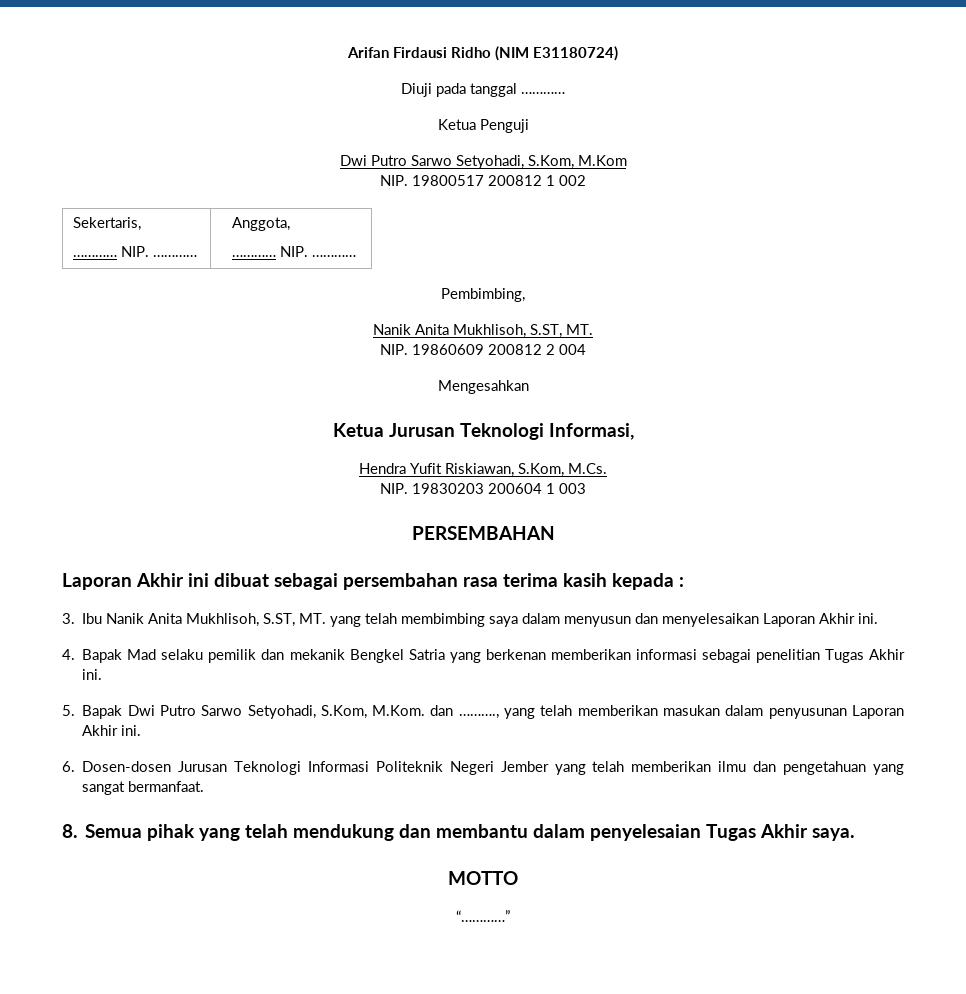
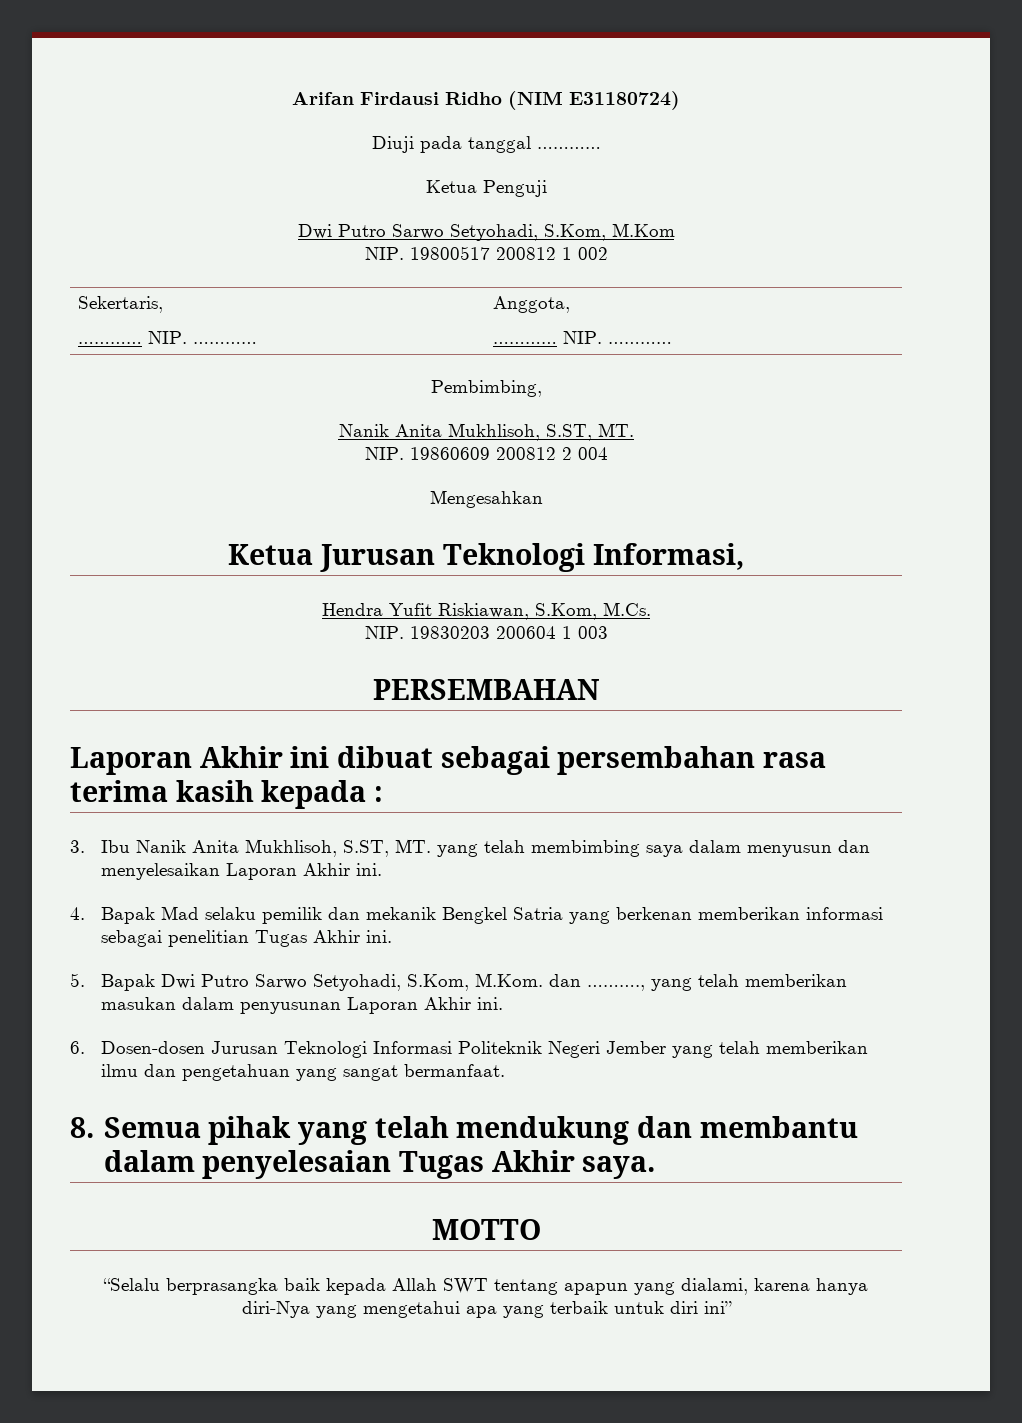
- “…………”
+ “Selalu berprasangka baik kepada Allah SWT tentang apapun yang dialami, karena hanya diri-Nya yang mengetahui apa yang terbaik untuk diri ini”

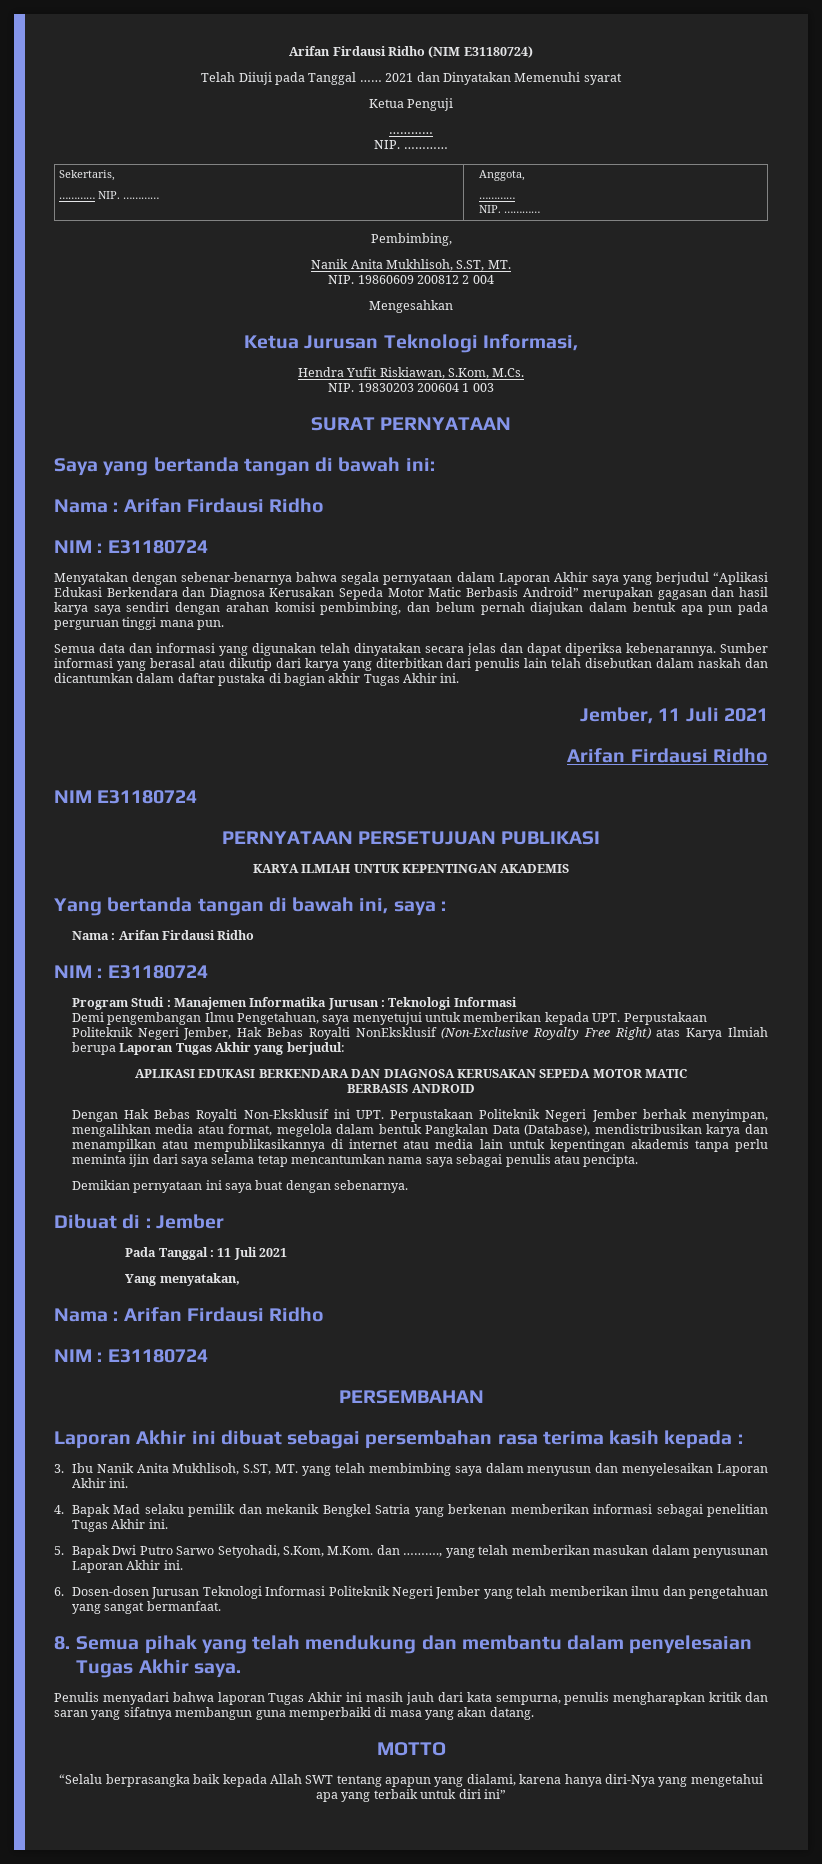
- Diuji pada tanggal …………
+ Telah Diiuji pada Tanggal …… 2021 dan Dinyatakan Memenuhi syarat
  Ketua Penguji
- Dwi Putro Sarwo Setyohadi, S.Kom, M.Kom
- NIP. 19800517 200812 1 002
+ …………
+ NIP. …………
  Sekertaris,
  ………… NIP. ………… | Anggota,
- ………… NIP. …………
+ …………
+ NIP. …………
+ SURAT PERNYATAAN
+ Saya yang bertanda tangan di bawah ini:
+ Nama : Arifan Firdausi Ridho
+ NIM : E31180724
+ Menyatakan dengan sebenar-benarnya bahwa segala pernyataan dalam Laporan Akhir saya yang berjudul “Aplikasi Edukasi Berkendara dan Diagnosa Kerusakan Sepeda Motor Matic Berbasis Android” merupakan gagasan dan hasil karya saya sendiri dengan arahan komisi pembimbing, dan belum pernah diajukan dalam bentuk apa pun pada perguruan tinggi mana pun.
+ Semua data dan informasi yang digunakan telah dinyatakan secara jelas dan dapat diperiksa kebenarannya. Sumber informasi yang berasal atau dikutip dari karya yang diterbitkan dari penulis lain telah disebutkan dalam naskah dan dicantumkan dalam daftar pustaka di bagian akhir Tugas Akhir ini.
+ Jember, 11 Juli 2021
+ Arifan Firdausi Ridho
+ NIM E31180724
+ PERNYATAAN PERSETUJUAN PUBLIKASI
+ KARYA ILMIAH UNTUK KEPENTINGAN AKADEMIS
+ Yang bertanda tangan di bawah ini, saya :
+ Nama : Arifan Firdausi Ridho
+ NIM : E31180724
+ Program Studi : Manajemen Informatika Jurusan : Teknologi Informasi
+ Demi pengembangan Ilmu Pengetahuan, saya menyetujui untuk memberikan kepada UPT. Perpustakaan Politeknik Negeri Jember, Hak Bebas Royalti NonEksklusif (Non-Exclusive Royalty Free Right) atas Karya Ilmiah berupa Laporan Tugas Akhir yang berjudul:
+ APLIKASI EDUKASI BERKENDARA DAN DIAGNOSA KERUSAKAN SEPEDA MOTOR MATIC
+ BERBASIS ANDROID
+ Dengan Hak Bebas Royalti Non-Eksklusif ini UPT. Perpustakaan Politeknik Negeri Jember berhak menyimpan, mengalihkan media atau format, megelola dalam bentuk Pangkalan Data (Database), mendistribusikan karya dan menampilkan atau mempublikasikannya di internet atau media lain untuk kepentingan akademis tanpa perlu meminta ijin dari saya selama tetap mencantumkan nama saya sebagai penulis atau pencipta.
+ Demikian pernyataan ini saya buat dengan sebenarnya.
+ Dibuat di : Jember
+ Pada Tanggal : 11 Juli 2021
+ Yang menyatakan,
+ Nama : Arifan Firdausi Ridho
+ NIM : E31180724
+ Penulis menyadari bahwa laporan Tugas Akhir ini masih jauh dari kata sempurna, penulis mengharapkan kritik dan saran yang sifatnya membangun guna memperbaiki di masa yang akan datang.

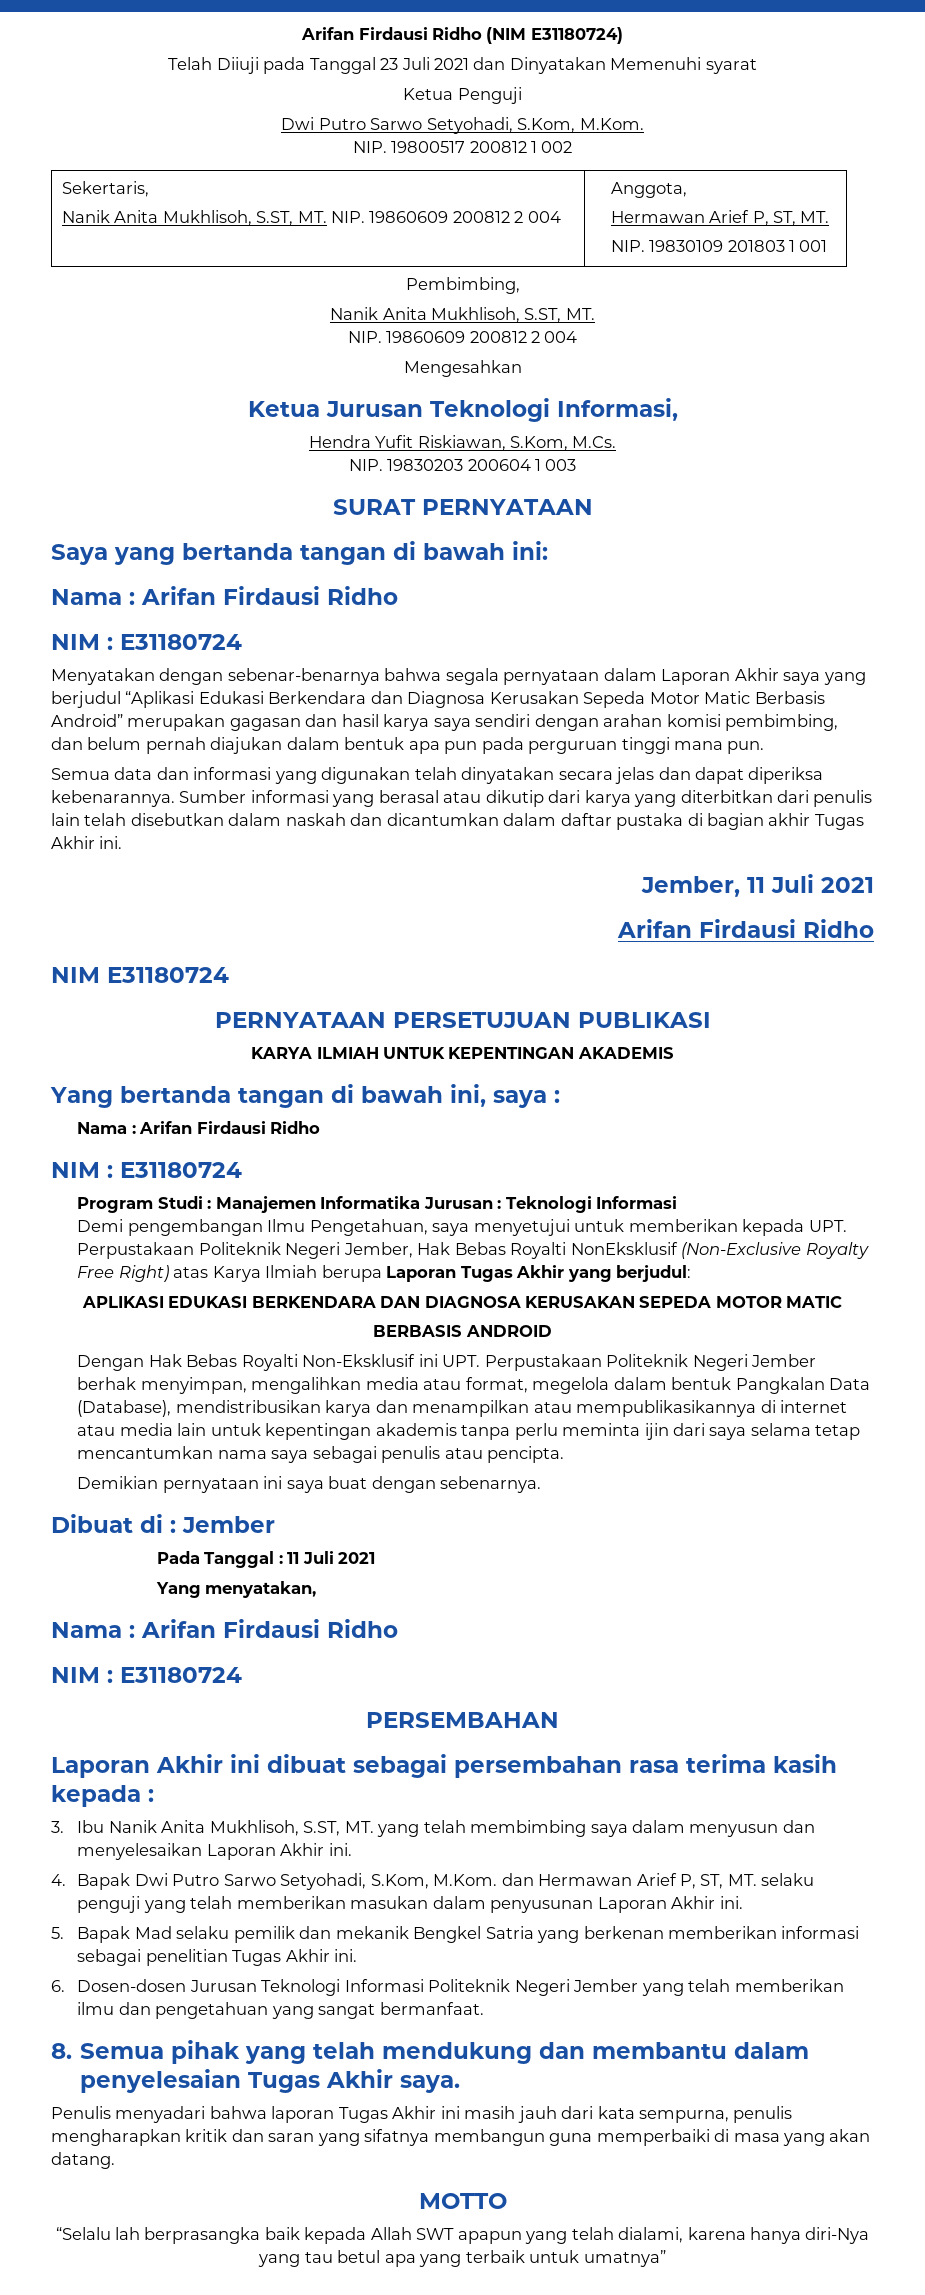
- Telah Diiuji pada Tanggal …… 2021 dan Dinyatakan Memenuhi syarat
+ Telah Diiuji pada Tanggal 23 Juli 2021 dan Dinyatakan Memenuhi syarat
  Ketua Penguji
- …………
- NIP. …………
+ Dwi Putro Sarwo Setyohadi, S.Kom, M.Kom.
+ NIP. 19800517 200812 1 002
  Sekertaris,
- ………… NIP. ………… | Anggota,
- …………
- NIP. …………
+ Nanik Anita Mukhlisoh, S.ST, MT. NIP. 19860609 200812 2 004 | Anggota,
+ Hermawan Arief P, ST, MT.
+ NIP. 19830109 201803 1 001
- 4. Bapak Mad selaku pemilik dan mekanik Bengkel Satria yang berkenan memberikan informasi sebagai penelitian Tugas Akhir ini.
+ 4. Bapak Dwi Putro Sarwo Setyohadi, S.Kom, M.Kom. dan Hermawan Arief P, ST, MT. selaku penguji yang telah memberikan masukan dalam penyusunan Laporan Akhir ini.
+ 5. Bapak Mad selaku pemilik dan mekanik Bengkel Satria yang berkenan memberikan informasi sebagai penelitian Tugas Akhir ini.
- 5. Bapak Dwi Putro Sarwo Setyohadi, S.Kom, M.Kom. dan ………., yang telah memberikan masukan dalam penyusunan Laporan Akhir ini.
- “Selalu berprasangka baik kepada Allah SWT tentang apapun yang dialami, karena hanya diri-Nya yang mengetahui apa yang terbaik untuk diri ini”
+ “Selalu lah berprasangka baik kepada Allah SWT apapun yang telah dialami, karena hanya diri-Nya yang tau betul apa yang terbaik untuk umatnya”

